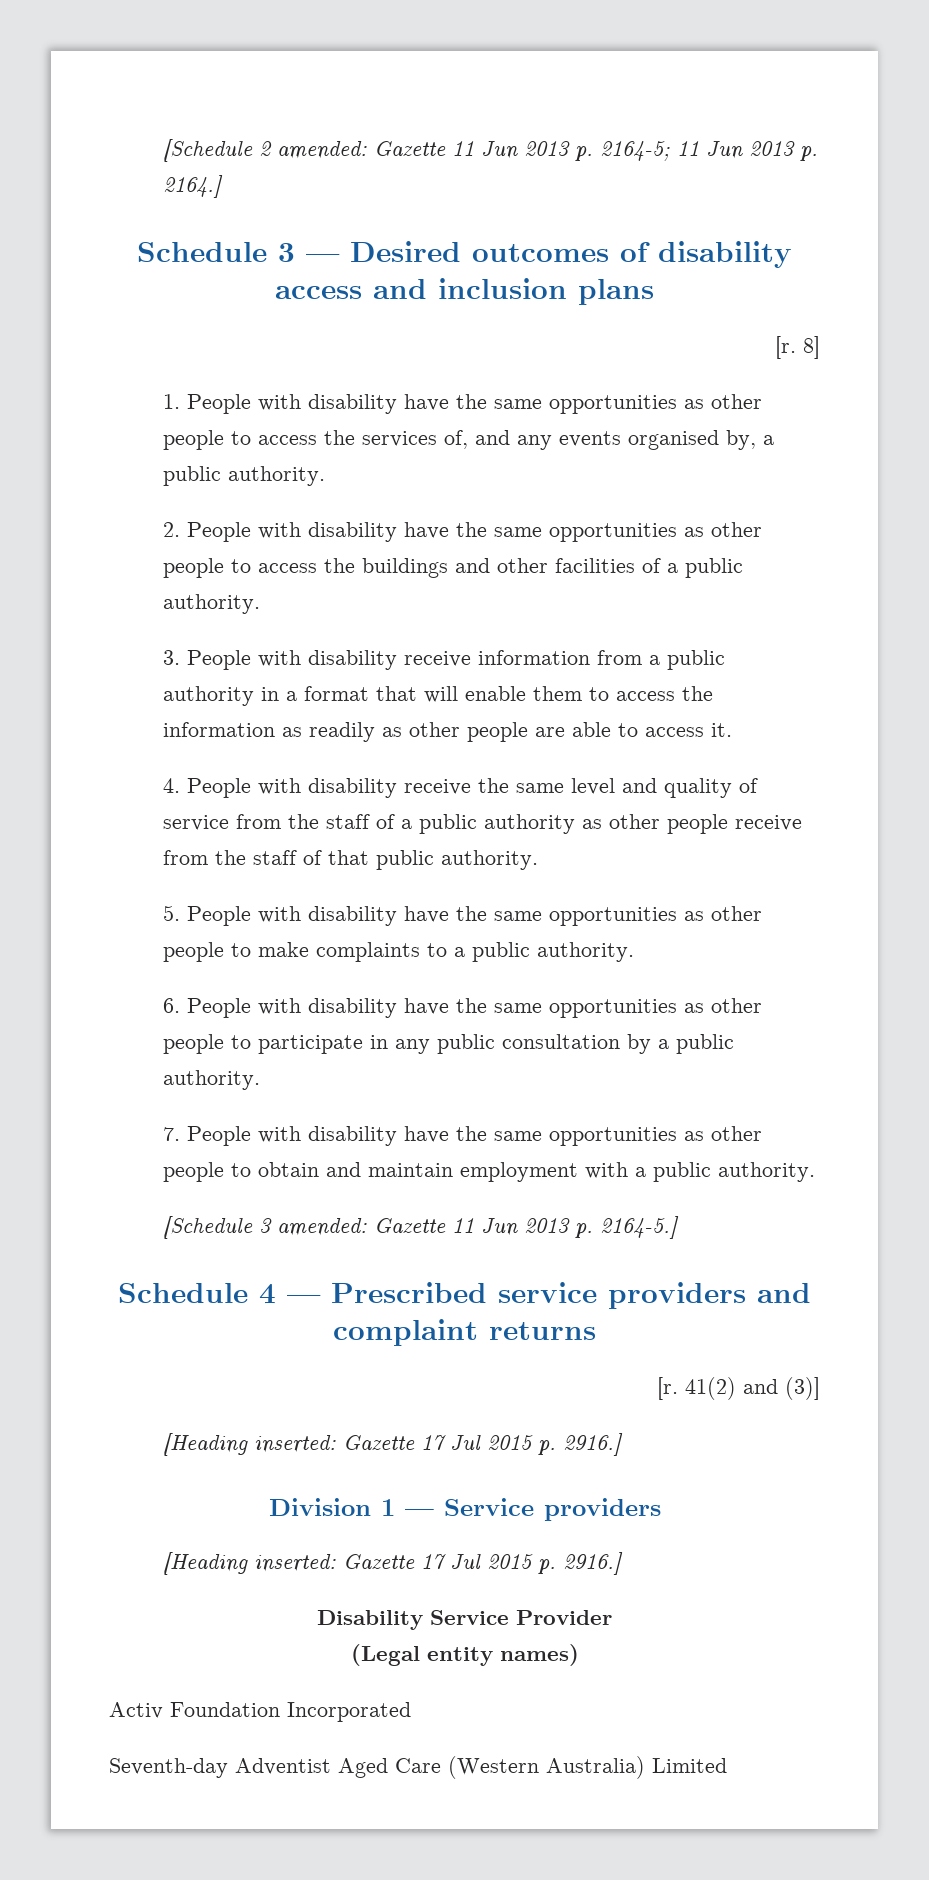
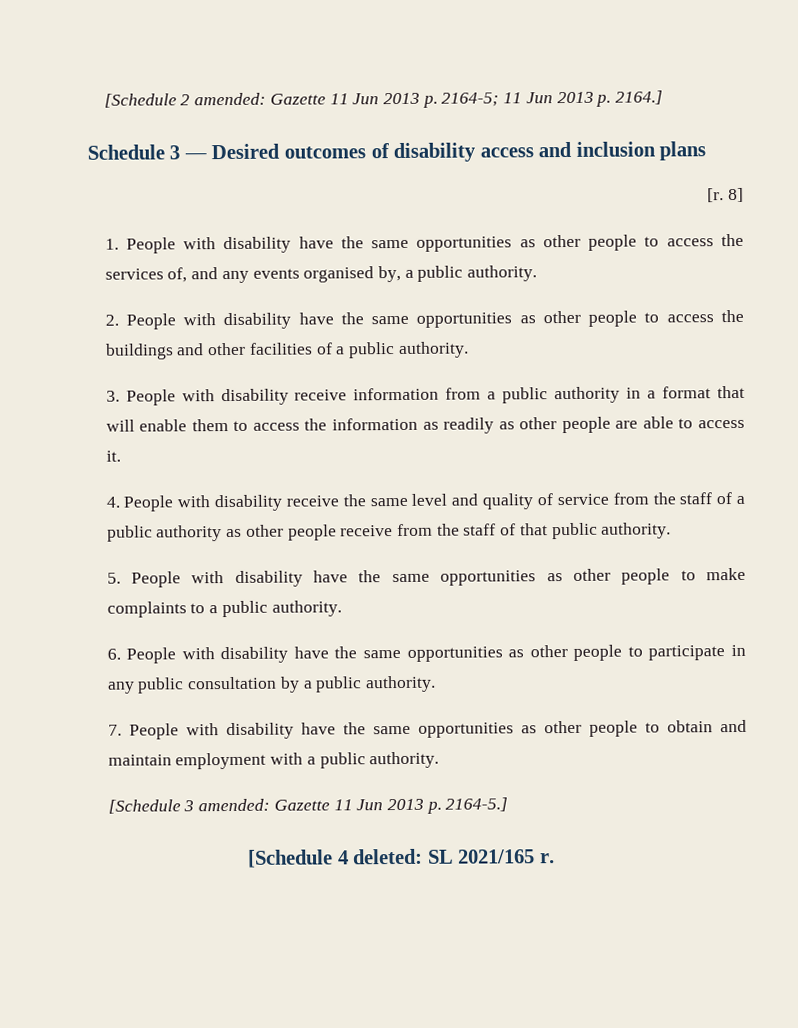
- Schedule 4 — Prescribed service providers and complaint returns
- [r. 41(2) and (3)]
- [Heading inserted: Gazette 17 Jul 2015 p. 2916.]
- Division 1 — Service providers
- [Heading inserted: Gazette 17 Jul 2015 p. 2916.]
- Disability Service Provider
- (Legal entity names)
- Activ Foundation Incorporated
- Seventh-day Adventist Aged Care (Western Australia) Limited
+ [Schedule 4 deleted: SL 2021/165 r.

